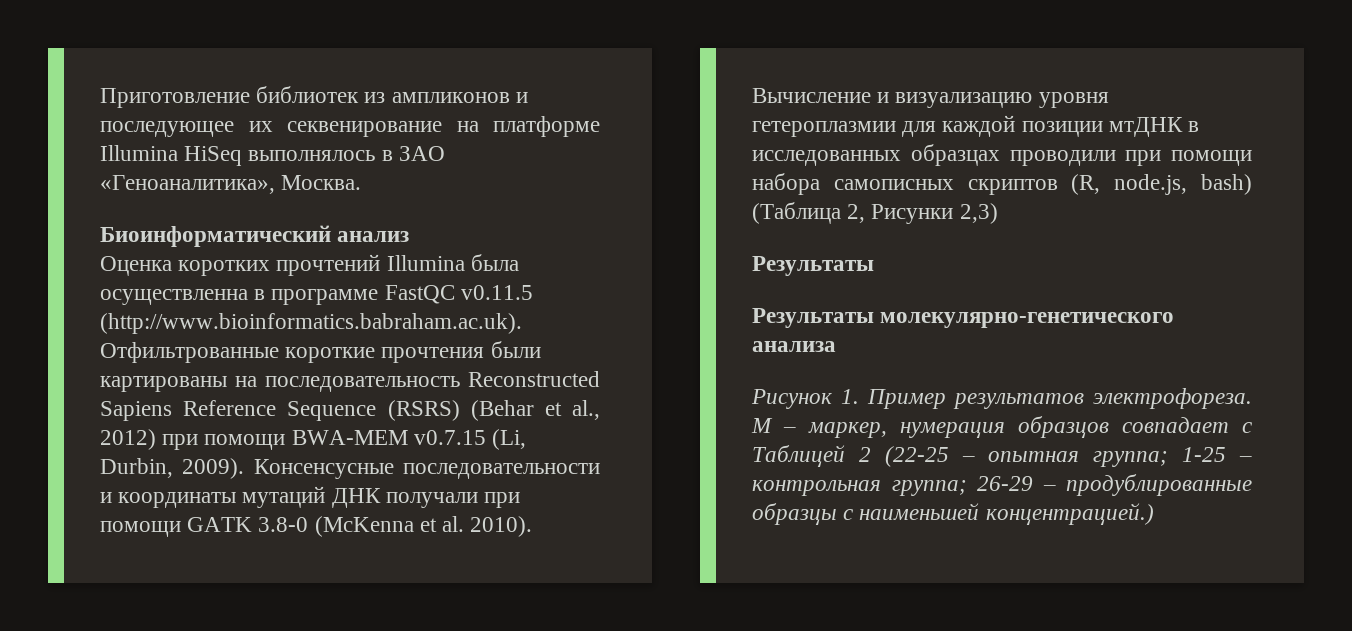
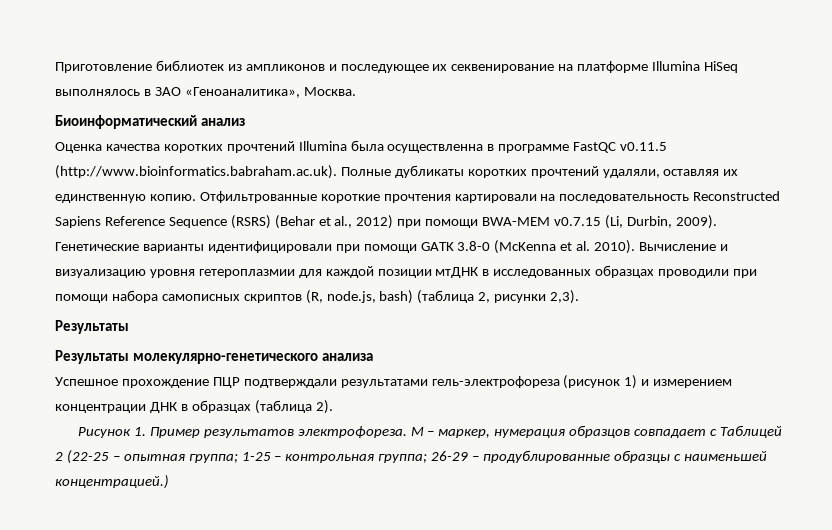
- Оценка коротких прочтений Illumina была осуществленна в программе FastQC v0.11.5 (http://www.bioinformatics.babraham.ac.uk). Отфильтрованные короткие прочтения были картированы на последовательность Reconstructed Sapiens Reference Sequence (RSRS) (Behar et al., 2012) при помощи BWA-MEM v0.7.15 (Li, Durbin, 2009).
+ Оценка качества коротких прочтений Illumina была осуществленна в программе FastQC v0.11.5 (http://www.bioinformatics.babraham.ac.uk). Полные дубликаты коротких прочтений удаляли, оставляя их единственную копию. Отфильтрованные короткие прочтения картировали на последовательность Reconstructed Sapiens Reference Sequence (RSRS) (Behar et al., 2012) при помощи BWA-MEM v0.7.15 (Li, Durbin, 2009).
- Консенсусные последовательности и координаты мутаций ДНК получали при помощи GATK 3.8-0 (McKenna et al. 2010).
+ Генетические варианты идентифицировали при помощи GATK 3.8-0 (McKenna et al. 2010).
- Вычисление и визуализацию уровня гетероплазмии для каждой позиции мтДНК в исследованных образцах проводили при помощи набора самописных скриптов (R, node.js, bash) (Таблица 2, Рисунки 2,3)
+ Вычисление и визуализацию уровня гетероплазмии для каждой позиции мтДНК в исследованных образцах проводили при помощи набора самописных скриптов (R, node.js, bash) (таблица 2, рисунки 2,3).
+ Успешное прохождение ПЦР подтверждали результатами гель-электрофореза (рисунок 1) и измерением концентрации ДНК в образцах (таблица 2).

